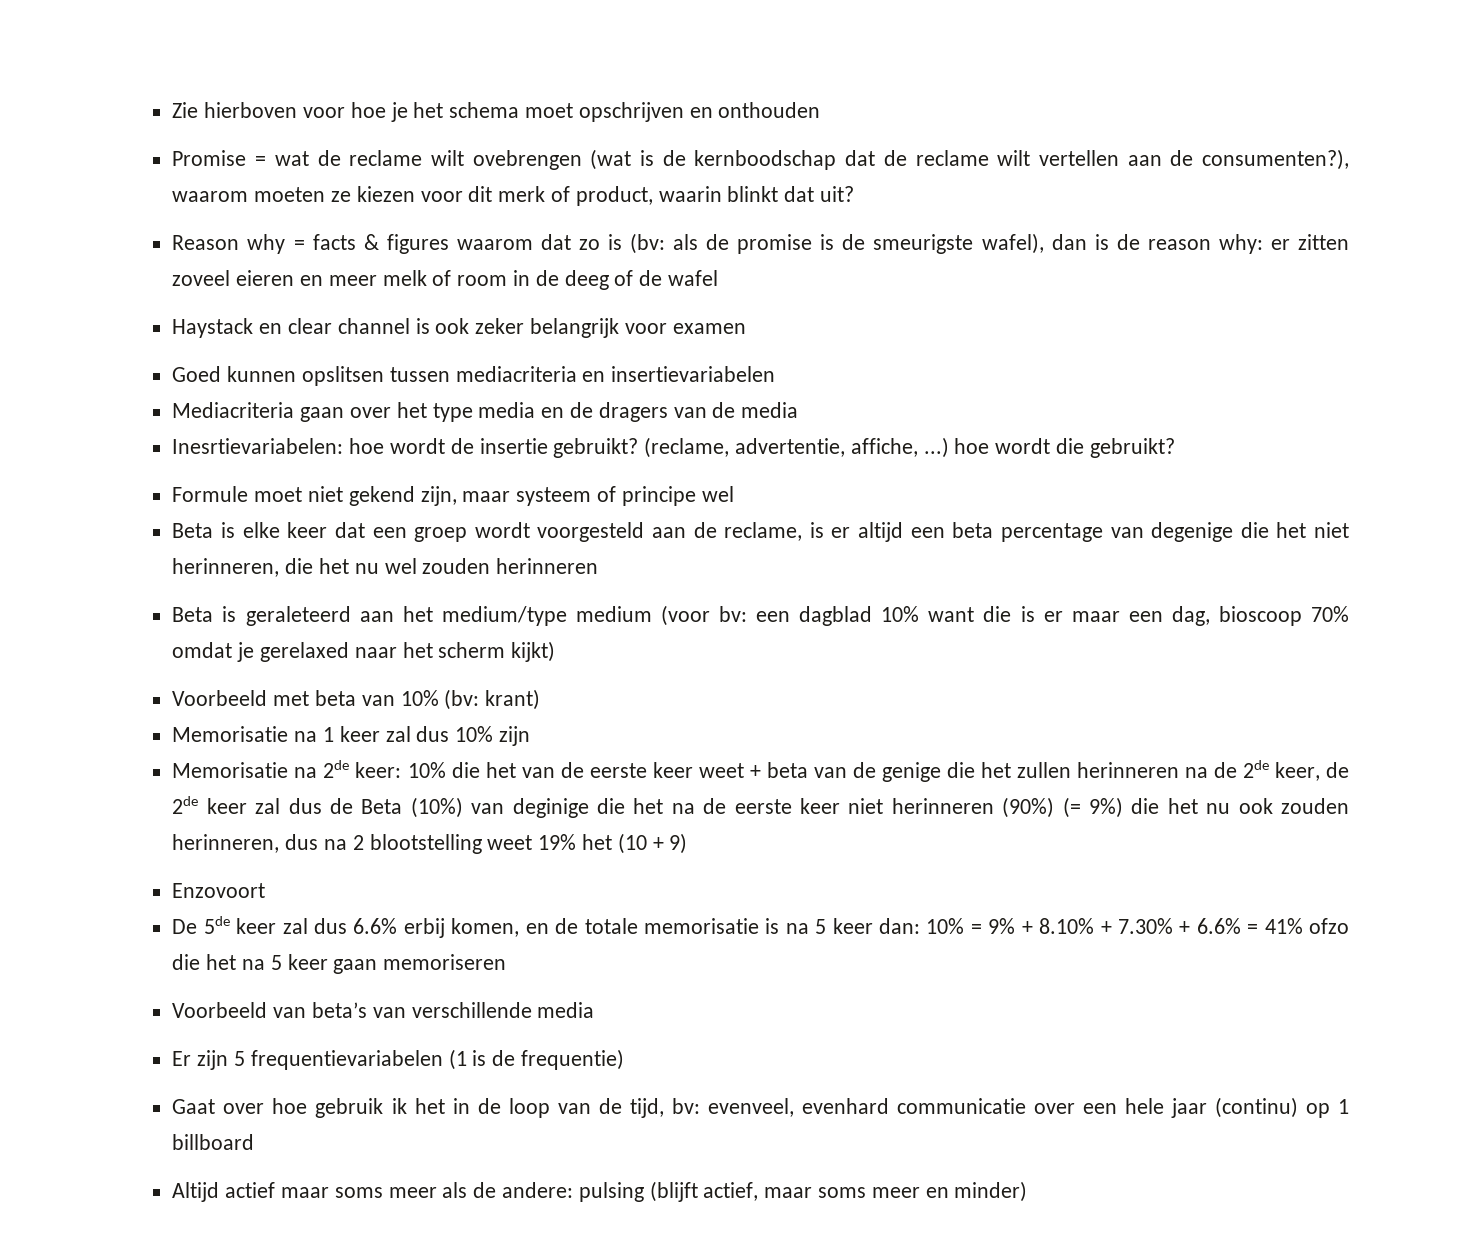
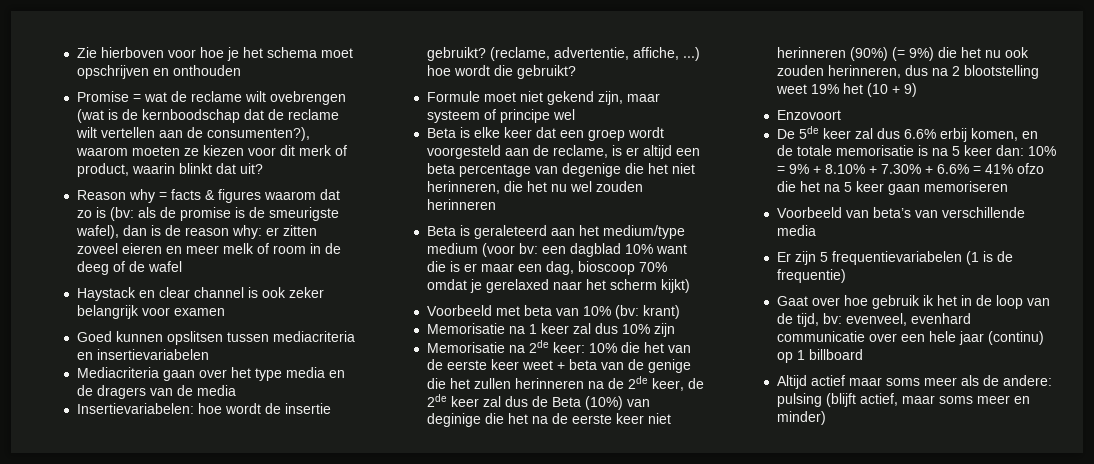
- Inesrtievariabelen: hoe wordt de insertie gebruikt?
+ Insertievariabelen: hoe wordt de insertie gebruikt?

